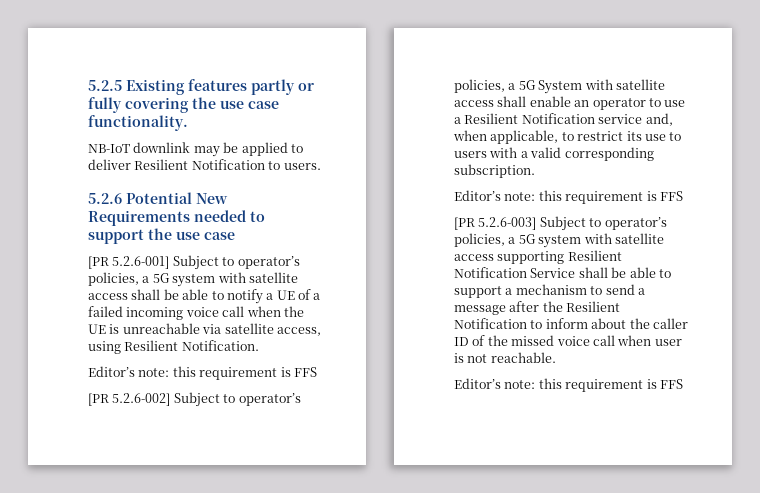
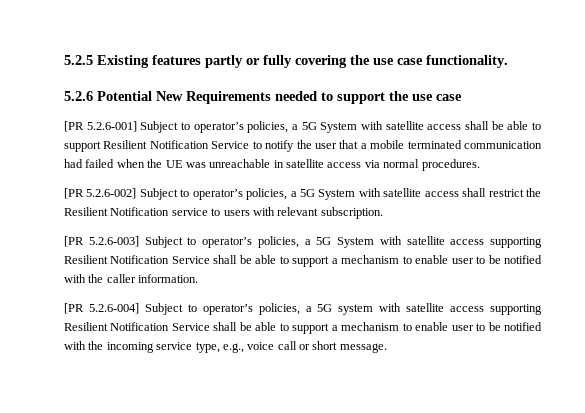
- NB-IoT downlink may be applied to deliver Resilient Notification to users.
- [PR 5.2.6-001] Subject to operator’s policies, a 5G system with satellite access shall be able to notify a UE of a failed incoming voice call when the UE is unreachable via satellite access, using Resilient Notification.
- Editor’s note: this requirement is FFS
+ [PR 5.2.6-001] Subject to operator’s policies, a 5G System with satellite access shall be able to support Resilient Notification Service to notify the user that a mobile terminated communication had failed when the UE was unreachable in satellite access via normal procedures.
- [PR 5.2.6-002] Subject to operator’s policies, a 5G System with satellite access shall enable an operator to use a Resilient Notification service and, when applicable, to restrict its use to users with a valid corresponding subscription.
- Editor’s note: this requirement is FFS
+ [PR 5.2.6-002] Subject to operator’s policies, a 5G System with satellite access shall restrict the Resilient Notification service to users with relevant subscription.
- [PR 5.2.6-003] Subject to operator’s policies, a 5G system with satellite access supporting Resilient Notification Service shall be able to support a mechanism to send a message after the Resilient Notification to inform about the caller ID of the missed voice call when user is not reachable.
- Editor’s note: this requirement is FFS
+ [PR 5.2.6-003] Subject to operator’s policies, a 5G System with satellite access supporting Resilient Notification Service shall be able to support a mechanism to enable user to be notified with the caller information.
+ [PR 5.2.6-004] Subject to operator’s policies, a 5G system with satellite access supporting Resilient Notification Service shall be able to support a mechanism to enable user to be notified with the incoming service type, e.g., voice call or short message.

